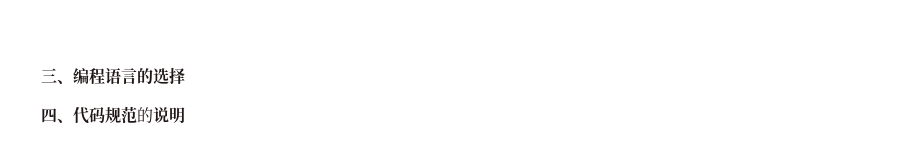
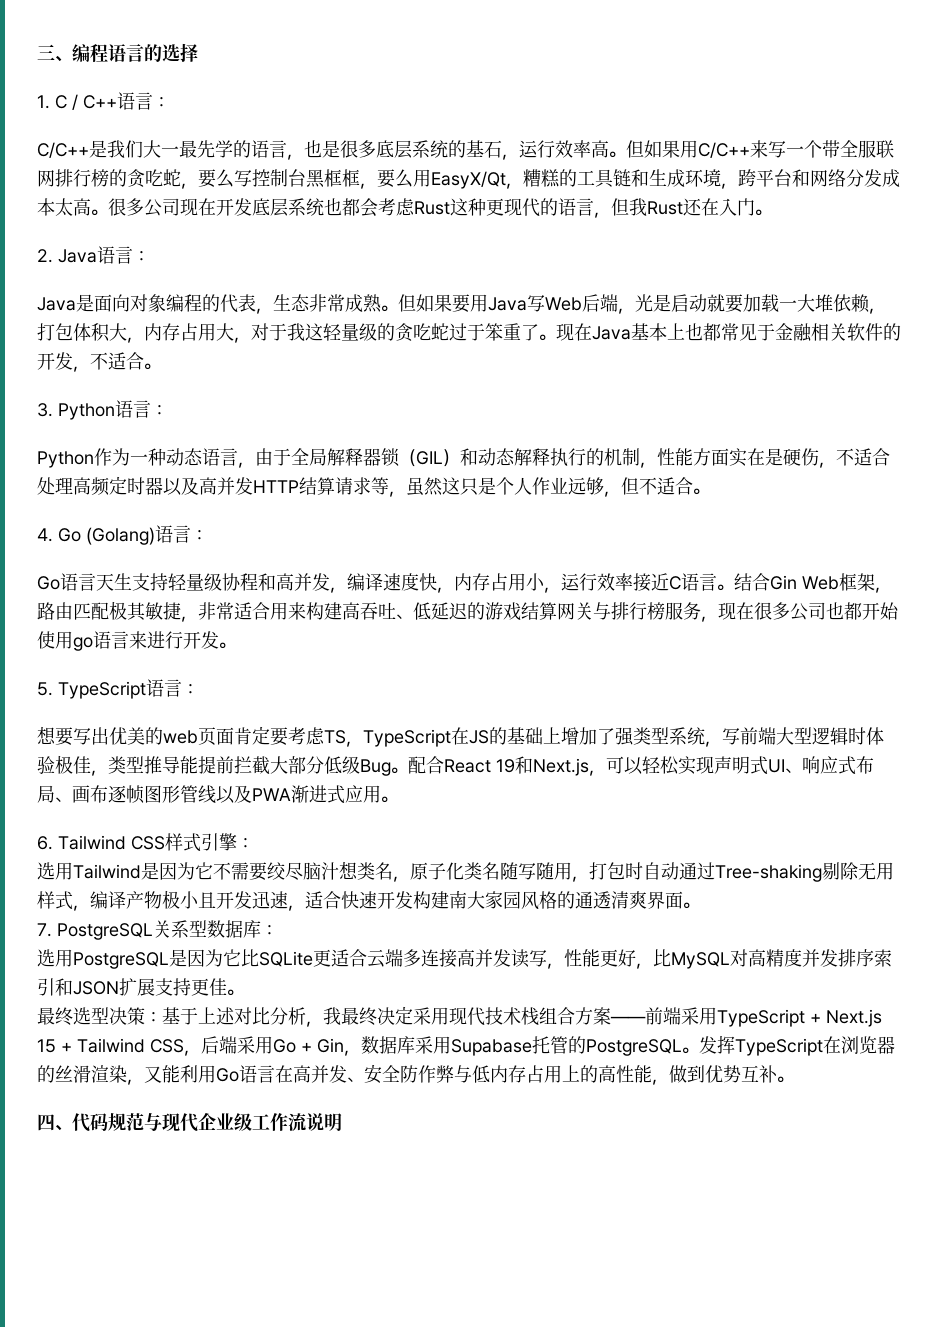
+ 1. C / C++语言：
+ C/C++是我们大一最先学的语言，也是很多底层系统的基石，运行效率高。但如果用C/C++来写一个带全服联网排行榜的贪吃蛇，要么写控制台黑框框，要么用EasyX/Qt，糟糕的工具链和生成环境，跨平台和网络分发成本太高。很多公司现在开发底层系统也都会考虑Rust这种更现代的语言，但我Rust还在入门。
+ 2. Java语言：
+ Java是面向对象编程的代表，生态非常成熟。但如果要用Java写Web后端，光是启动就要加载一大堆依赖，打包体积大，内存占用大，对于我这轻量级的贪吃蛇过于笨重了。现在Java基本上也都常见于金融相关软件的开发，不适合。
+ 3. Python语言：
+ Python作为一种动态语言，由于全局解释器锁（GIL）和动态解释执行的机制，性能方面实在是硬伤，不适合处理高频定时器以及高并发HTTP结算请求等，虽然这只是个人作业远够，但不适合。
+ 4. Go (Golang)语言：
+ Go语言天生支持轻量级协程和高并发，编译速度快，内存占用小，运行效率接近C语言。结合Gin Web框架，路由匹配极其敏捷，非常适合用来构建高吞吐、低延迟的游戏结算网关与排行榜服务，现在很多公司也都开始使用go语言来进行开发。
+ 5. TypeScript语言：
+ 想要写出优美的web页面肯定要考虑TS，TypeScript在JS的基础上增加了强类型系统，写前端大型逻辑时体验极佳，类型推导能提前拦截大部分低级Bug。配合React 19和Next.js，可以轻松实现声明式UI、响应式布局、画布逐帧图形管线以及PWA渐进式应用。
+ 6. Tailwind CSS样式引擎：
+ 选用Tailwind是因为它不需要绞尽脑汁想类名，原子化类名随写随用，打包时自动通过Tree-shaking剔除无用样式，编译产物极小且开发迅速，适合快速开发构建南大家园风格的通透清爽界面。
+ 7. PostgreSQL关系型数据库：
+ 选用PostgreSQL是因为它比SQLite更适合云端多连接高并发读写，性能更好，比MySQL对高精度并发排序索引和JSON扩展支持更佳。
+ 最终选型决策：基于上述对比分析，我最终决定采用现代技术栈组合方案——前端采用TypeScript + Next.js 15 + Tailwind CSS，后端采用Go + Gin，数据库采用Supabase托管的PostgreSQL。发挥TypeScript在浏览器的丝滑渲染，又能利用Go语言在高并发、安全防作弊与低内存占用上的高性能，做到优势互补。
- 四、代码规范的说明
+ 四、代码规范与现代企业级工作流说明

